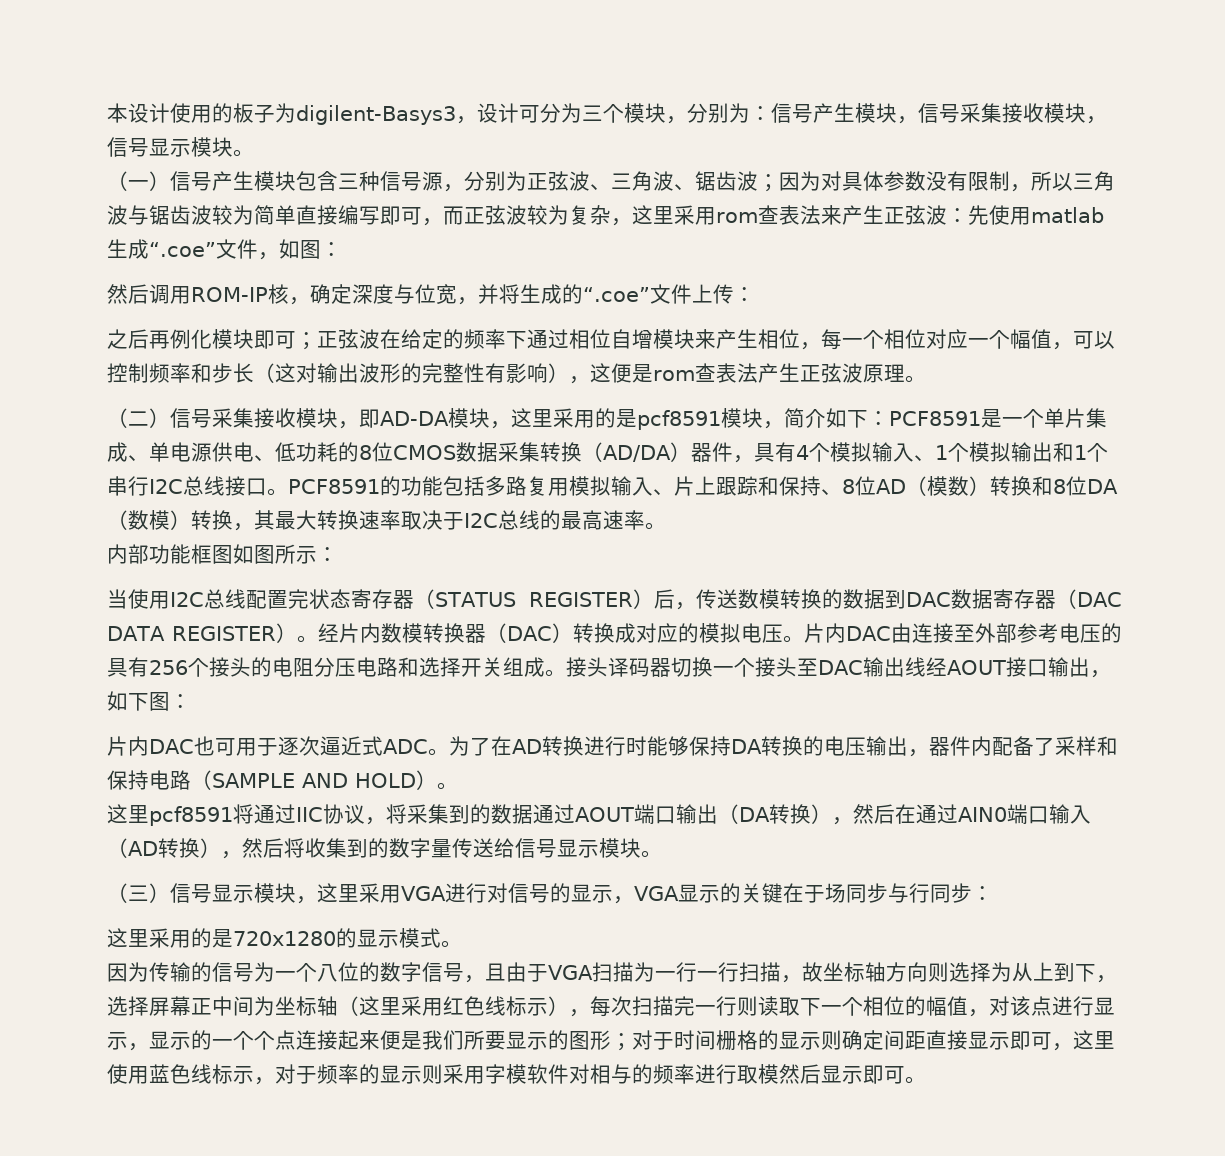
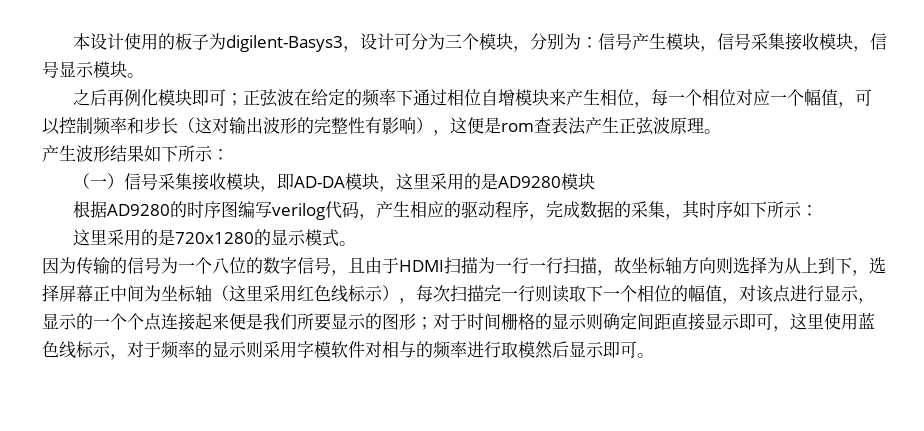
- （一）信号产生模块包含三种信号源，分别为正弦波、三角波、锯齿波；因为对具体参数没有限制，所以三角波与锯齿波较为简单直接编写即可，而正弦波较为复杂，这里采用rom查表法来产生正弦波：先使用matlab生成“.coe”文件，如图：
- 然后调用ROM-IP核，确定深度与位宽，并将生成的“.coe”文件上传：
- （二）信号采集接收模块，即AD-DA模块，这里采用的是pcf8591模块，简介如下：PCF8591是一个单片集成、单电源供电、低功耗的8位CMOS数据采集转换（AD/DA）器件，具有4个模拟输入、1个模拟输出和1个串行I2C总线接口。PCF8591的功能包括多路复用模拟输入、片上跟踪和保持、8位AD（模数）转换和8位DA（数模）转换，其最大转换速率取决于I2C总线的最高速率。
- 内部功能框图如图所示：
- 当使用I2C总线配置完状态寄存器（STATUS REGISTER）后，传送数模转换的数据到DAC数据寄存器（DAC DATA REGISTER）。经片内数模转换器（DAC）转换成对应的模拟电压。片内DAC由连接至外部参考电压的具有256个接头的电阻分压电路和选择开关组成。接头译码器切换一个接头至DAC输出线经AOUT接口输出，如下图：
- 片内DAC也可用于逐次逼近式ADC。为了在AD转换进行时能够保持DA转换的电压输出，器件内配备了采样和保持电路（SAMPLE AND HOLD）。
- 这里pcf8591将通过IIC协议，将采集到的数据通过AOUT端口输出（DA转换），然后在通过AIN0端口输入（AD转换），然后将收集到的数字量传送给信号显示模块。
- （三）信号显示模块，这里采用VGA进行对信号的显示，VGA显示的关键在于场同步与行同步：
+ 产生波形结果如下所示：
+ （一）信号采集接收模块，即AD-DA模块，这里采用的是AD9280模块
+ 根据AD9280的时序图编写verilog代码，产生相应的驱动程序，完成数据的采集，其时序如下所示：
- 因为传输的信号为一个八位的数字信号，且由于VGA扫描为一行一行扫描，故坐标轴方向则选择为从上到下，选择屏幕正中间为坐标轴（这里采用红色线标示），每次扫描完一行则读取下一个相位的幅值，对该点进行显示，显示的一个个点连接起来便是我们所要显示的图形；
+ 因为传输的信号为一个八位的数字信号，且由于HDMI扫描为一行一行扫描，故坐标轴方向则选择为从上到下，选择屏幕正中间为坐标轴（这里采用红色线标示），每次扫描完一行则读取下一个相位的幅值，对该点进行显示，显示的一个个点连接起来便是我们所要显示的图形；

